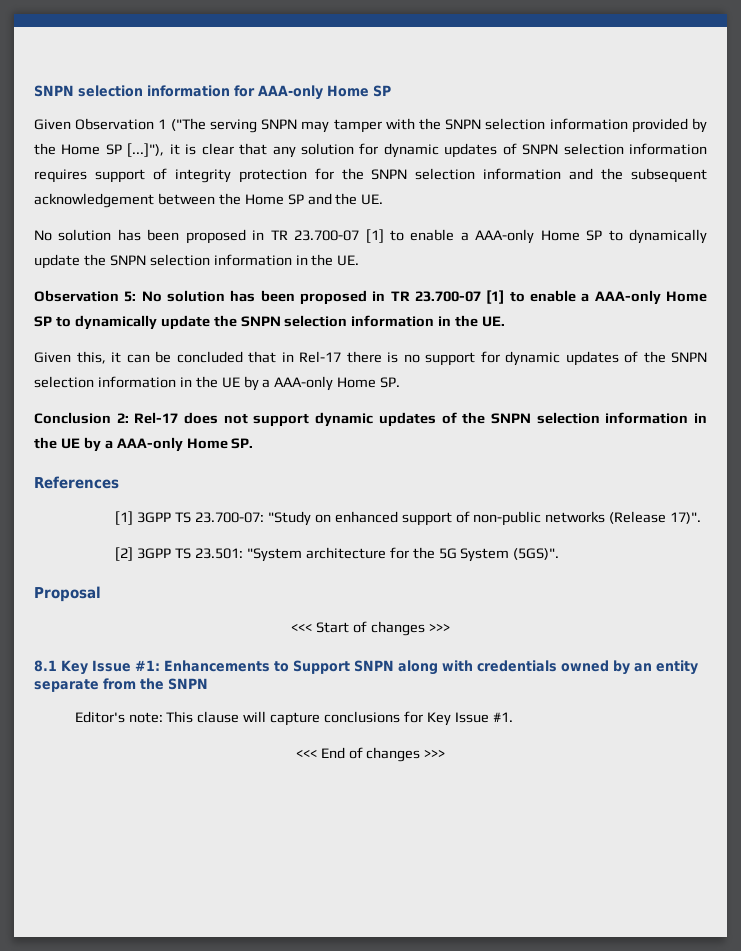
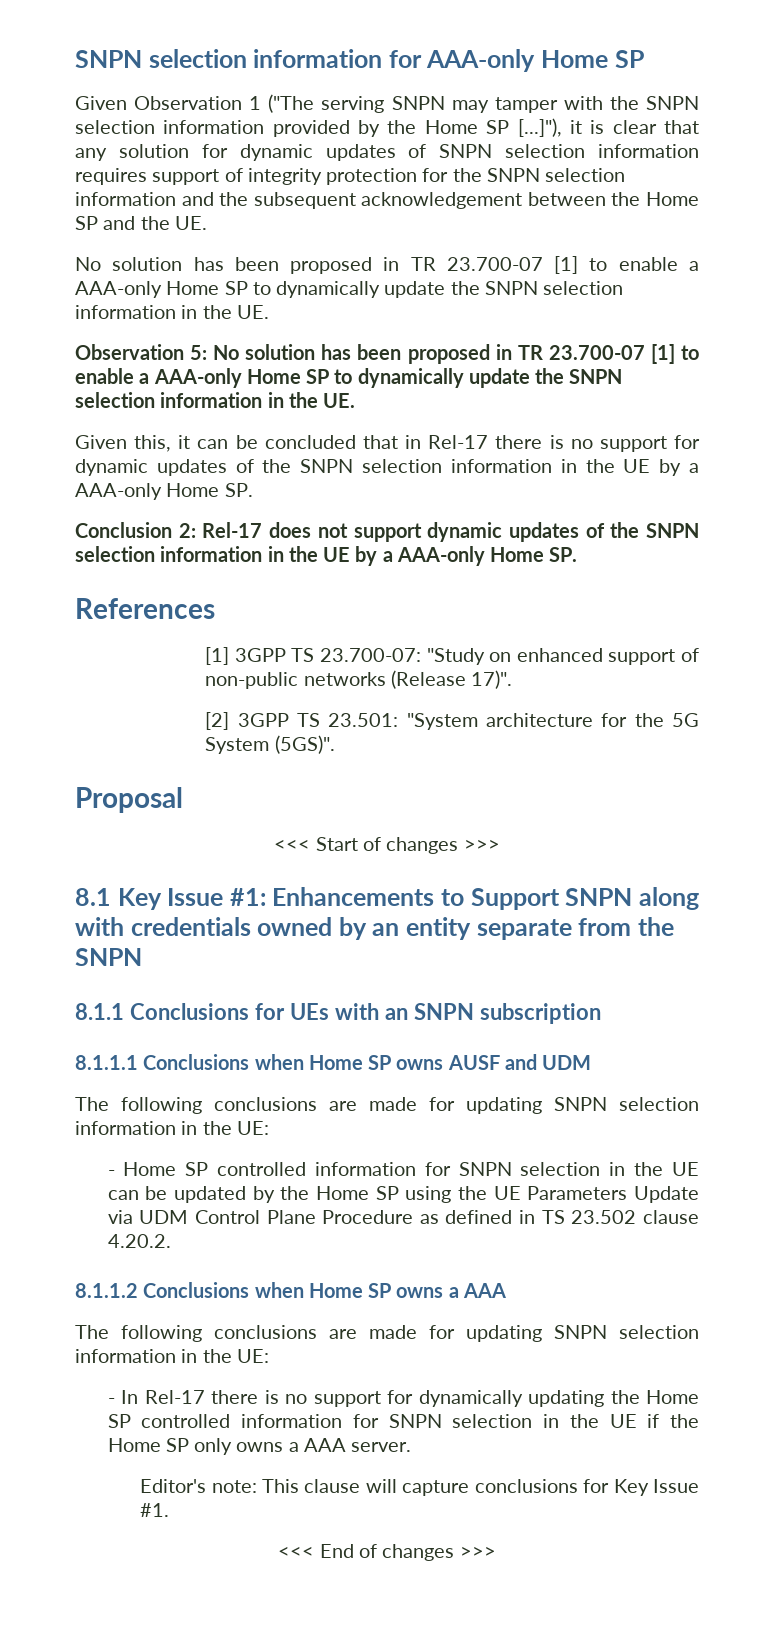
+ 8.1.1 Conclusions for UEs with an SNPN subscription
+ 8.1.1.1 Conclusions when Home SP owns AUSF and UDM
+ The following conclusions are made for updating SNPN selection information in the UE:
+ - Home SP controlled information for SNPN selection in the UE can be updated by the Home SP using the UE Parameters Update via UDM Control Plane Procedure as defined in TS 23.502 clause 4.20.2.
+ 8.1.1.2 Conclusions when Home SP owns a AAA
+ The following conclusions are made for updating SNPN selection information in the UE:
+ - In Rel-17 there is no support for dynamically updating the Home SP controlled information for SNPN selection in the UE if the Home SP only owns a AAA server.

